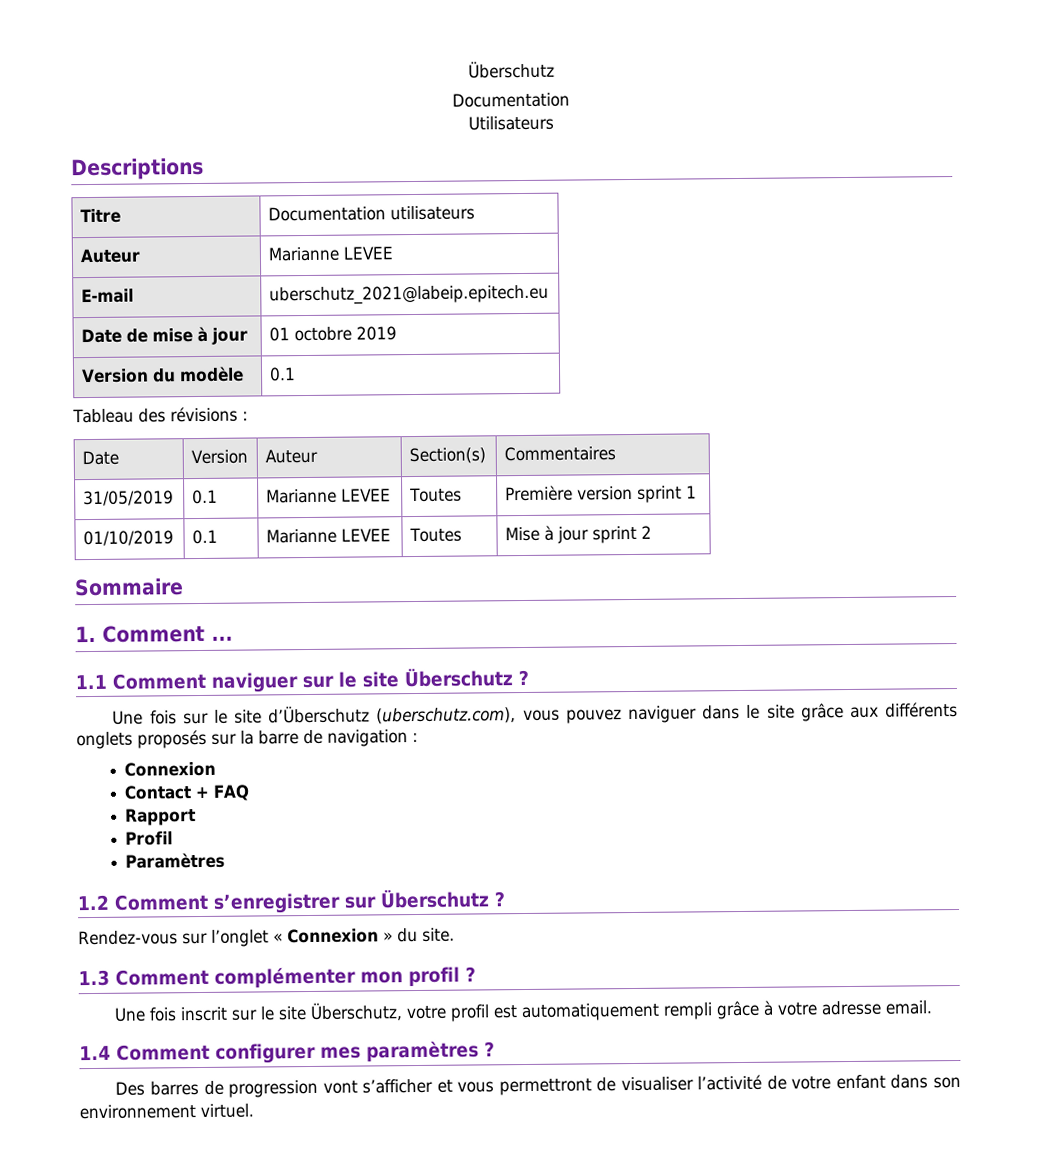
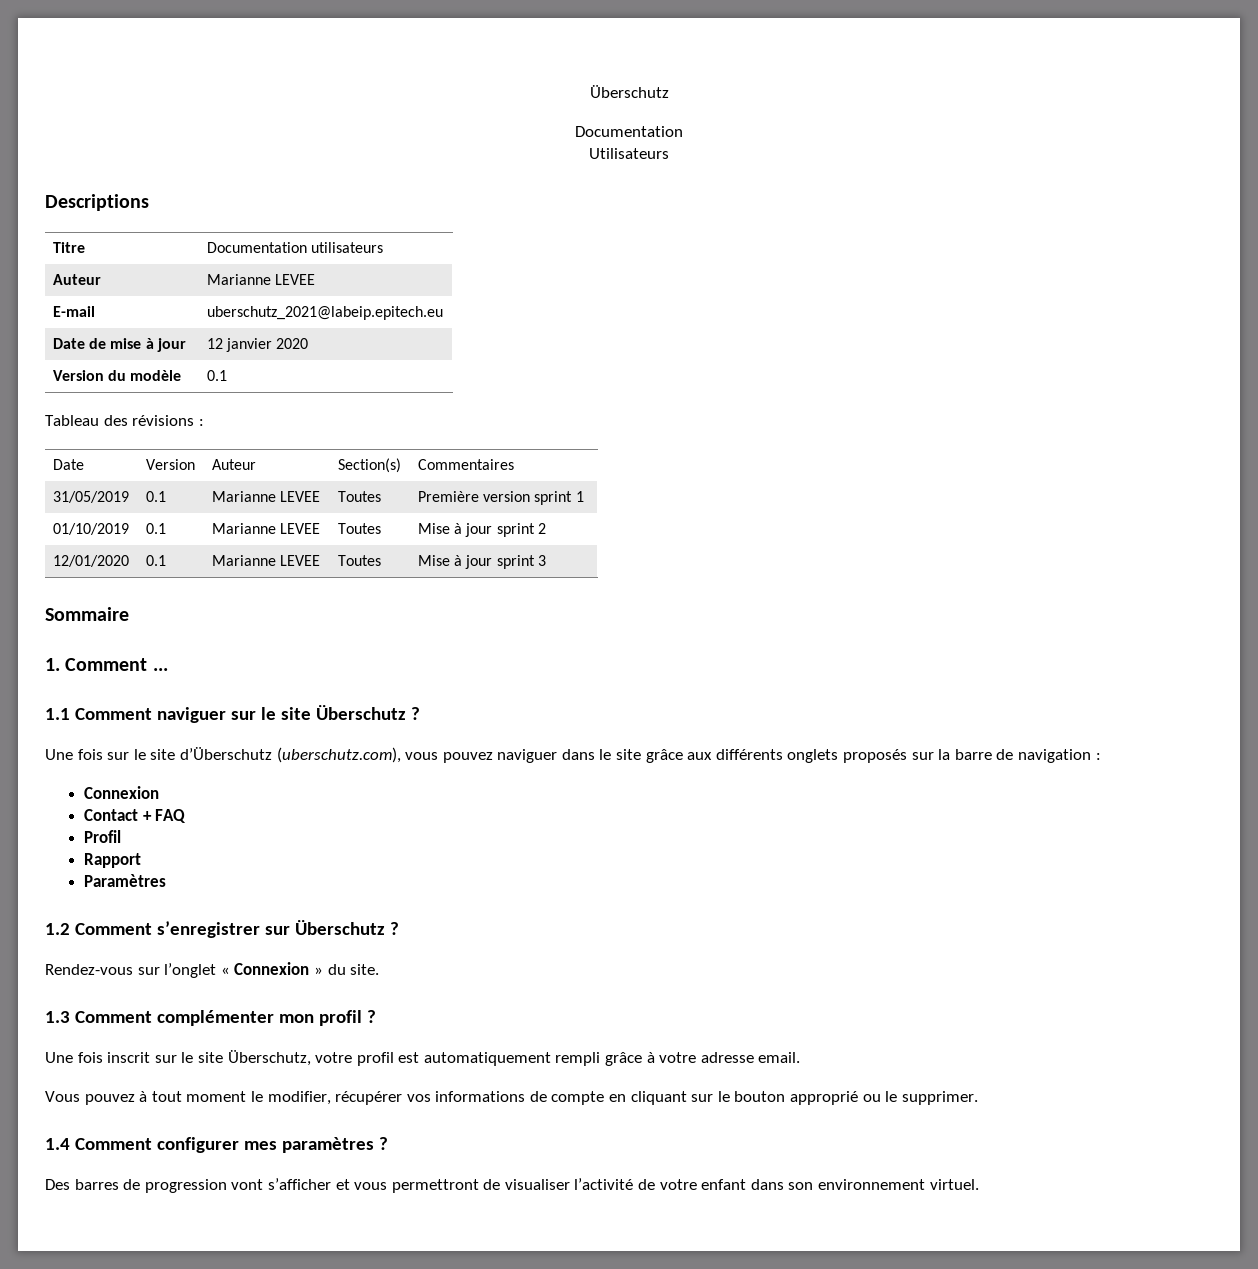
- Date de mise à jour | 01 octobre 2019
+ Date de mise à jour | 12 janvier 2020
+ 12/01/2020 | 0.1 | Marianne LEVEE | Toutes | Mise à jour sprint 3
+ Profil
- Profil
+ Vous pouvez à tout moment le modifier, récupérer vos informations de compte en cliquant sur le bouton approprié ou le supprimer.

